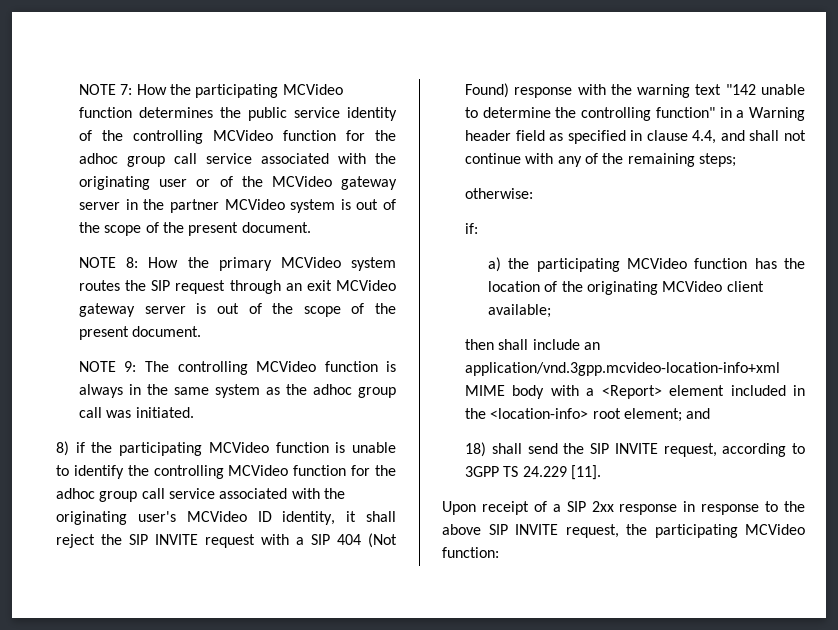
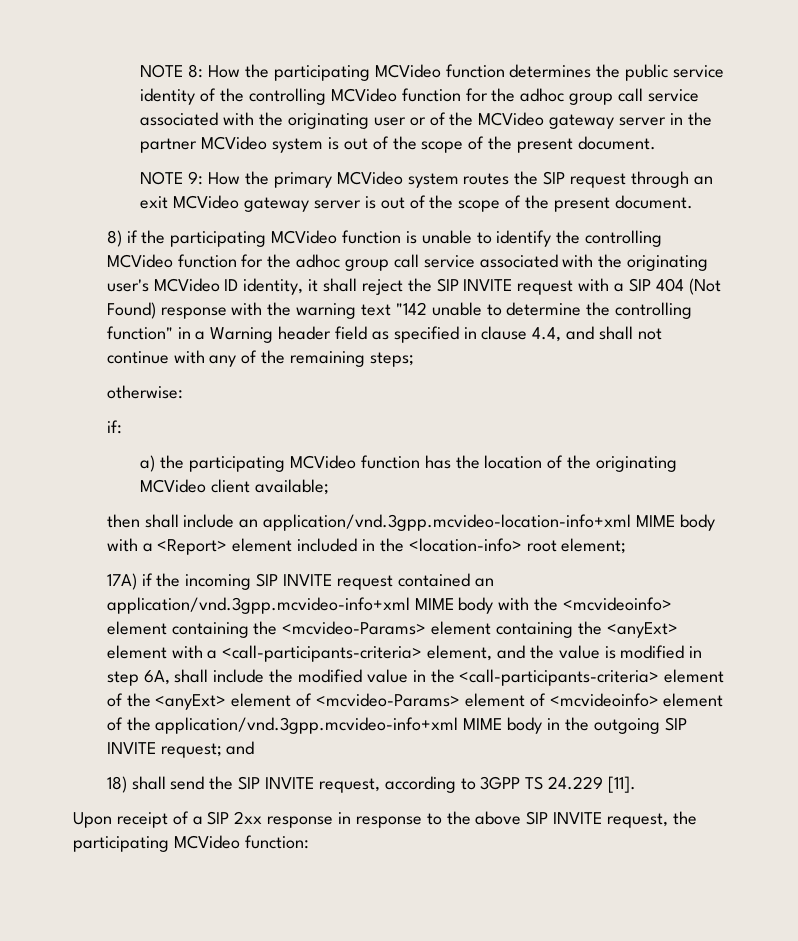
- NOTE 7: How the participating MCVideo function determines the public service identity of the controlling MCVideo function for the adhoc group call service associated with the originating user or of the MCVideo gateway server in the partner MCVideo system is out of the scope of the present document.
+ NOTE 8: How the participating MCVideo function determines the public service identity of the controlling MCVideo function for the adhoc group call service associated with the originating user or of the MCVideo gateway server in the partner MCVideo system is out of the scope of the present document.
- NOTE 8: How the primary MCVideo system routes the SIP request through an exit MCVideo gateway server is out of the scope of the present document.
+ NOTE 9: How the primary MCVideo system routes the SIP request through an exit MCVideo gateway server is out of the scope of the present document.
- NOTE 9: The controlling MCVideo function is always in the same system as the adhoc group call was initiated.
- then shall include an application/vnd.3gpp.mcvideo-location-info+xml MIME body with a <Report> element included in the <location-info> root element; and
+ then shall include an application/vnd.3gpp.mcvideo-location-info+xml MIME body with a <Report> element included in the <location-info> root element;
+ 17A) if the incoming SIP INVITE request contained an application/vnd.3gpp.mcvideo-info+xml MIME body with the <mcvideoinfo> element containing the <mcvideo-Params> element containing the <anyExt> element with a <call-participants-criteria> element, and the value is modified in step 6A, shall include the modified value in the <call-participants-criteria> element of the <anyExt> element of <mcvideo-Params> element of <mcvideoinfo> element of the application/vnd.3gpp.mcvideo-info+xml MIME body in the outgoing SIP INVITE request; and

